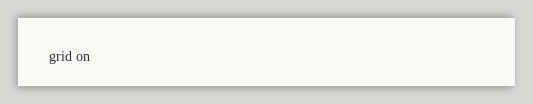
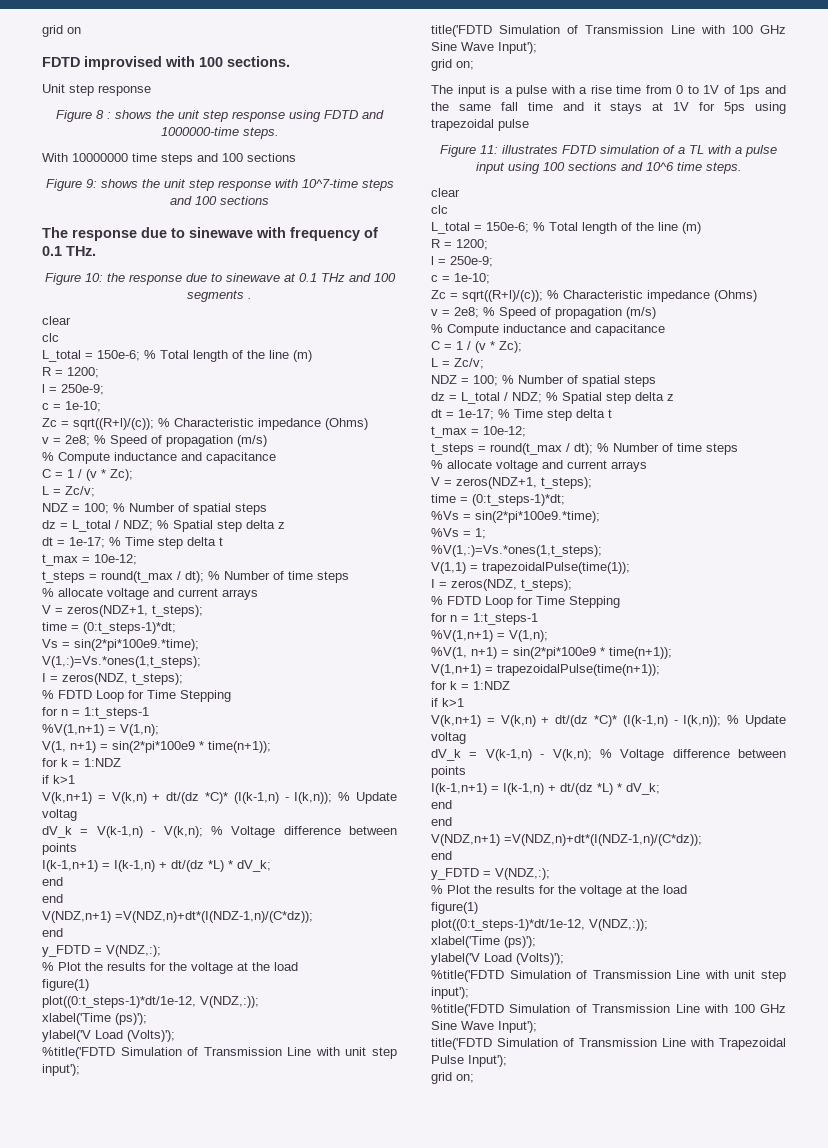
+ FDTD improvised with 100 sections.
+ Unit step response
+ Figure 8 : shows the unit step response using FDTD and 1000000-time steps.
+ With 10000000 time steps and 100 sections
+ Figure 9: shows the unit step response with 10^7-time steps and 100 sections
+ The response due to sinewave with frequency of 0.1 THz.
+ Figure 10: the response due to sinewave at 0.1 THz and 100 segments .
+ clear
+ clc
+ L_total = 150e-6; % Total length of the line (m)
+ R = 1200;
+ l = 250e-9;
+ c = 1e-10;
+ Zc = sqrt((R+l)/(c)); % Characteristic impedance (Ohms)
+ v = 2e8; % Speed of propagation (m/s)
+ % Compute inductance and capacitance
+ C = 1 / (v * Zc);
+ L = Zc/v;
+ NDZ = 100; % Number of spatial steps
+ dz = L_total / NDZ; % Spatial step delta z
+ dt = 1e-17; % Time step delta t
+ t_max = 10e-12;
+ t_steps = round(t_max / dt); % Number of time steps
+ % allocate voltage and current arrays
+ V = zeros(NDZ+1, t_steps);
+ time = (0:t_steps-1)*dt;
+ Vs = sin(2*pi*100e9.*time);
+ V(1,:)=Vs.*ones(1,t_steps);
+ I = zeros(NDZ, t_steps);
+ % FDTD Loop for Time Stepping
+ for n = 1:t_steps-1
+ %V(1,n+1) = V(1,n);
+ V(1, n+1) = sin(2*pi*100e9 * time(n+1));
+ for k = 1:NDZ
+ if k>1
+ V(k,n+1) = V(k,n) + dt/(dz *C)* (I(k-1,n) - I(k,n)); % Update voltag
+ dV_k = V(k-1,n) - V(k,n); % Voltage difference between points
+ I(k-1,n+1) = I(k-1,n) + dt/(dz *L) * dV_k;
+ end
+ end
+ V(NDZ,n+1) =V(NDZ,n)+dt*(I(NDZ-1,n)/(C*dz));
+ end
+ y_FDTD = V(NDZ,:);
+ % Plot the results for the voltage at the load
+ figure(1)
+ plot((0:t_steps-1)*dt/1e-12, V(NDZ,:));
+ xlabel('Time (ps)');
+ ylabel('V Load (Volts)');
+ %title('FDTD Simulation of Transmission Line with unit step input');
+ title('FDTD Simulation of Transmission Line with 100 GHz Sine Wave Input');
+ grid on;
+ The input is a pulse with a rise time from 0 to 1V of 1ps and the same fall time and it stays at 1V for 5ps using trapezoidal pulse
+ Figure 11: illustrates FDTD simulation of a TL with a pulse input using 100 sections and 10^6 time steps.
+ clear
+ clc
+ L_total = 150e-6; % Total length of the line (m)
+ R = 1200;
+ l = 250e-9;
+ c = 1e-10;
+ Zc = sqrt((R+l)/(c)); % Characteristic impedance (Ohms)
+ v = 2e8; % Speed of propagation (m/s)
+ % Compute inductance and capacitance
+ C = 1 / (v * Zc);
+ L = Zc/v;
+ NDZ = 100; % Number of spatial steps
+ dz = L_total / NDZ; % Spatial step delta z
+ dt = 1e-17; % Time step delta t
+ t_max = 10e-12;
+ t_steps = round(t_max / dt); % Number of time steps
+ % allocate voltage and current arrays
+ V = zeros(NDZ+1, t_steps);
+ time = (0:t_steps-1)*dt;
+ %Vs = sin(2*pi*100e9.*time);
+ %Vs = 1;
+ %V(1,:)=Vs.*ones(1,t_steps);
+ V(1,1) = trapezoidalPulse(time(1));
+ I = zeros(NDZ, t_steps);
+ % FDTD Loop for Time Stepping
+ for n = 1:t_steps-1
+ %V(1,n+1) = V(1,n);
+ %V(1, n+1) = sin(2*pi*100e9 * time(n+1));
+ V(1,n+1) = trapezoidalPulse(time(n+1));
+ for k = 1:NDZ
+ if k>1
+ V(k,n+1) = V(k,n) + dt/(dz *C)* (I(k-1,n) - I(k,n)); % Update voltag
+ dV_k = V(k-1,n) - V(k,n); % Voltage difference between points
+ I(k-1,n+1) = I(k-1,n) + dt/(dz *L) * dV_k;
+ end
+ end
+ V(NDZ,n+1) =V(NDZ,n)+dt*(I(NDZ-1,n)/(C*dz));
+ end
+ y_FDTD = V(NDZ,:);
+ % Plot the results for the voltage at the load
+ figure(1)
+ plot((0:t_steps-1)*dt/1e-12, V(NDZ,:));
+ xlabel('Time (ps)');
+ ylabel('V Load (Volts)');
+ %title('FDTD Simulation of Transmission Line with unit step input');
+ %title('FDTD Simulation of Transmission Line with 100 GHz Sine Wave Input');
+ title('FDTD Simulation of Transmission Line with Trapezoidal Pulse Input');
+ grid on;

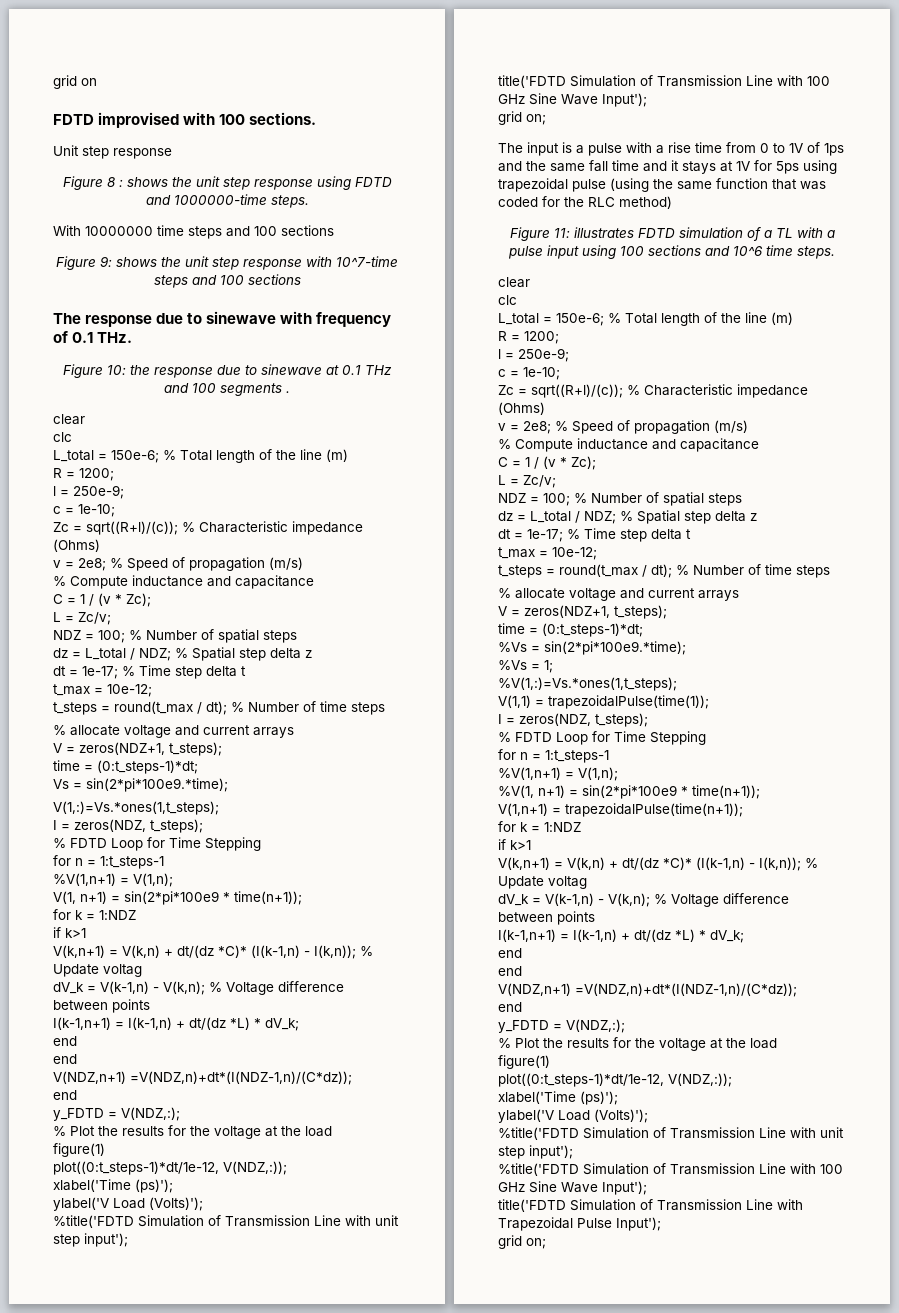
- The input is a pulse with a rise time from 0 to 1V of 1ps and the same fall time and it stays at 1V for 5ps using trapezoidal pulse
+ The input is a pulse with a rise time from 0 to 1V of 1ps and the same fall time and it stays at 1V for 5ps using trapezoidal pulse (using the same function that was coded for the RLC method)

